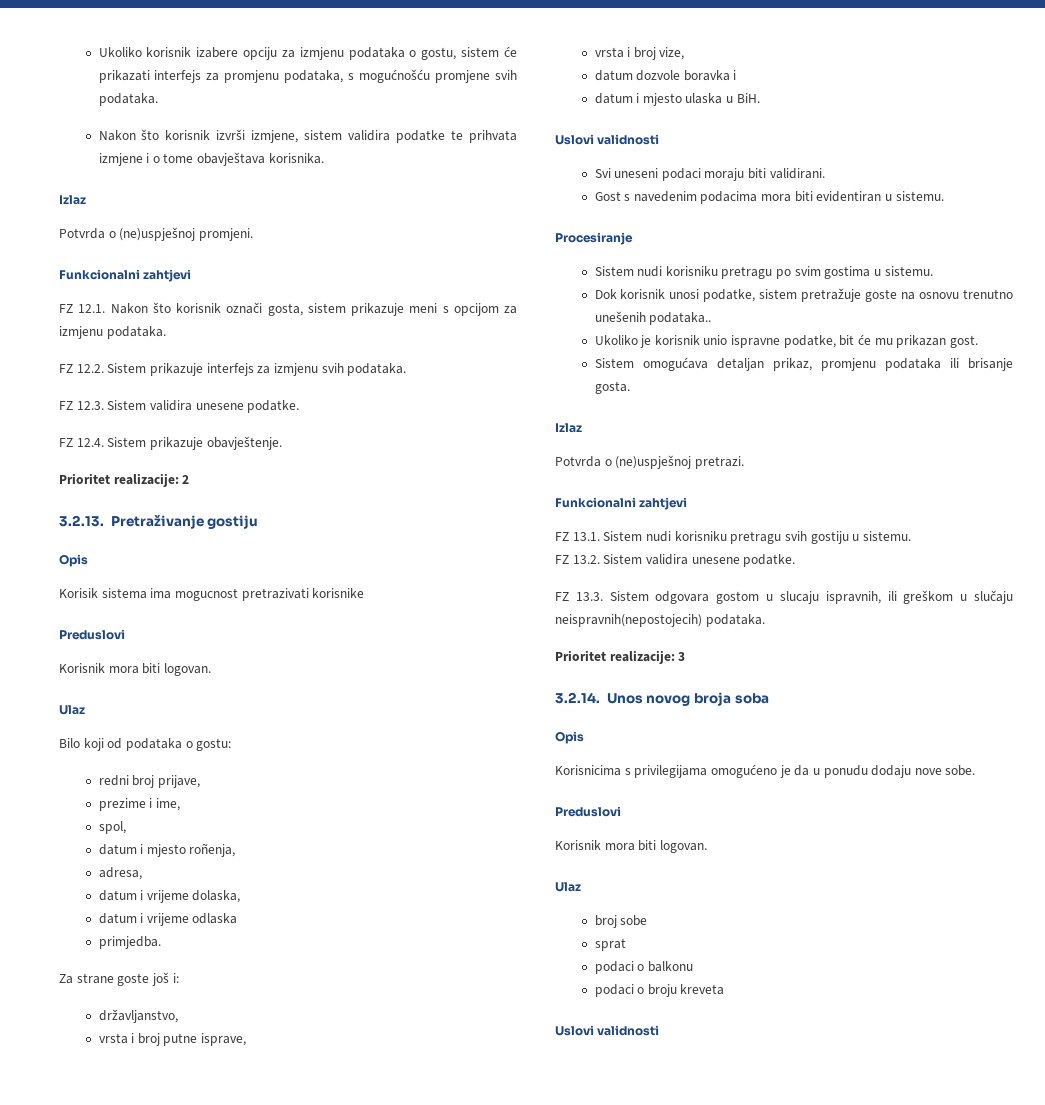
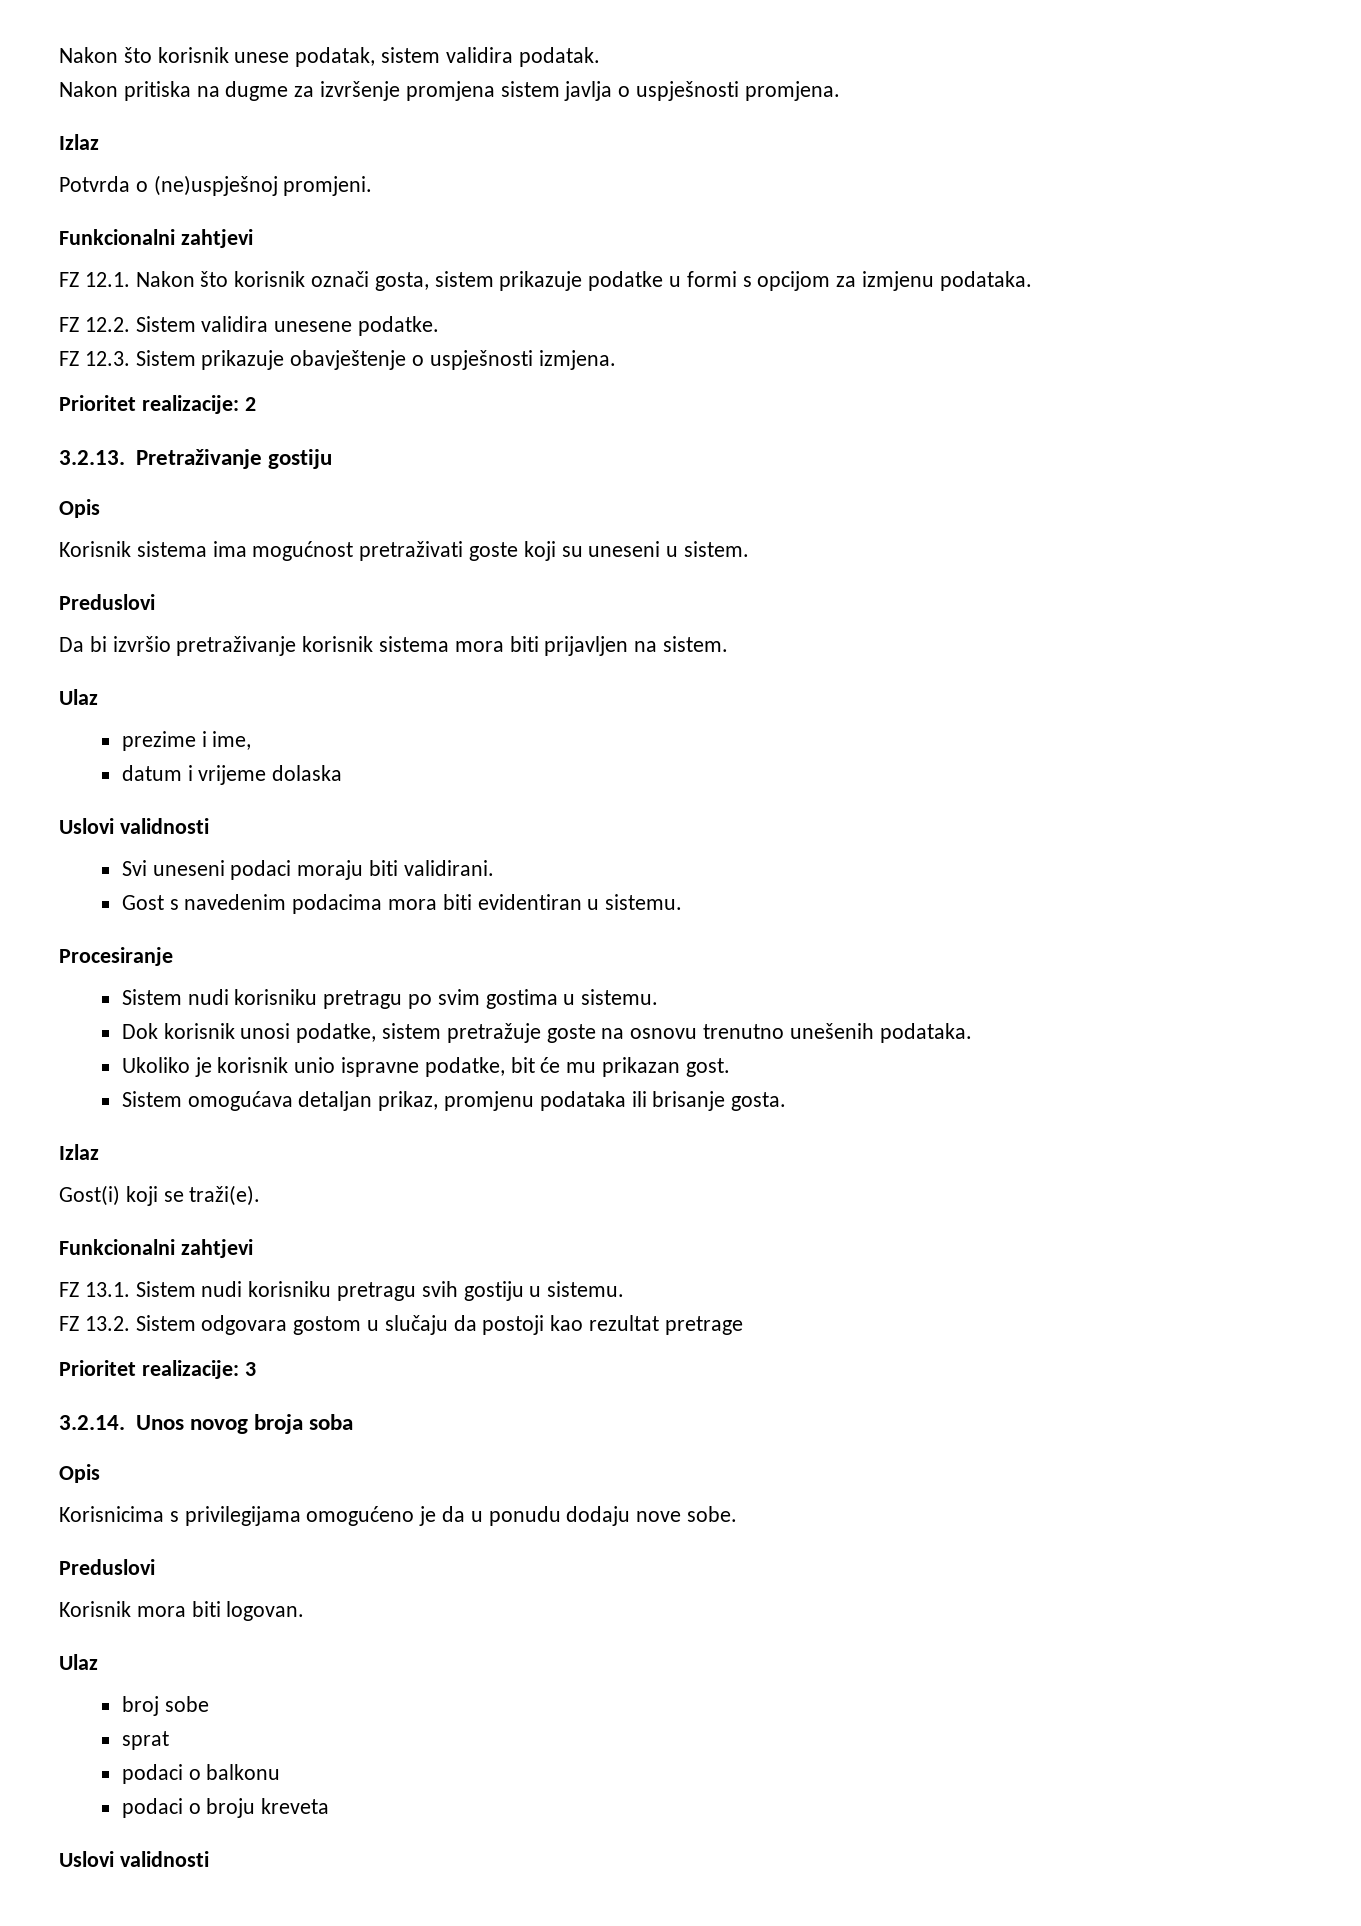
- Ukoliko korisnik izabere opciju za izmjenu podataka o gostu, sistem će prikazati interfejs za promjenu podataka, s mogućnošću promjene svih podataka.
- Nakon što korisnik izvrši izmjene, sistem validira podatke te prihvata izmjene i o tome obavještava korisnika.
+ Nakon što korisnik unese podatak, sistem validira podatak.
+ Nakon pritiska na dugme za izvršenje promjena sistem javlja o uspješnosti promjena.
- FZ 12.1. Nakon što korisnik označi gosta, sistem prikazuje meni s opcijom za izmjenu podataka.
+ FZ 12.1. Nakon što korisnik označi gosta, sistem prikazuje podatke u formi s opcijom za izmjenu podataka.
- FZ 12.2. Sistem prikazuje interfejs za izmjenu svih podataka.
- FZ 12.3. Sistem validira unesene podatke.
- FZ 12.4. Sistem prikazuje obavještenje.
+ FZ 12.2. Sistem validira unesene podatke.
+ FZ 12.3. Sistem prikazuje obavještenje o uspješnosti izmjena.
- Korisik sistema ima mogucnost pretrazivati korisnike
+ Korisnik sistema ima mogućnost pretraživati goste koji su uneseni u sistem.
  Preduslovi
- Korisnik mora biti logovan.
+ Da bi izvršio pretraživanje korisnik sistema mora biti prijavljen na sistem.
  Ulaz
- Bilo koji od podataka o gostu:
- redni broj prijave,
  prezime i ime,
- spol,
- datum i mjesto roñenja,
- adresa,
- datum i vrijeme dolaska,
- datum i vrijeme odlaska
- primjedba.
- Za strane goste još i:
- državljanstvo,
- vrsta i broj putne isprave,
- vrsta i broj vize,
- datum dozvole boravka i
- datum i mjesto ulaska u BiH.
+ datum i vrijeme dolaska
- Dok korisnik unosi podatke, sistem pretražuje goste na osnovu trenutno unešenih podataka..
+ Dok korisnik unosi podatke, sistem pretražuje goste na osnovu trenutno unešenih podataka.
- Potvrda o (ne)uspješnoj pretrazi.
+ Gost(i) koji se traži(e).
- FZ 13.2. Sistem validira unesene podatke.
- FZ 13.3. Sistem odgovara gostom u slucaju ispravnih, ili greškom u slučaju neispravnih(nepostojecih) podataka.
+ FZ 13.2. Sistem odgovara gostom u slučaju da postoji kao rezultat pretrage

